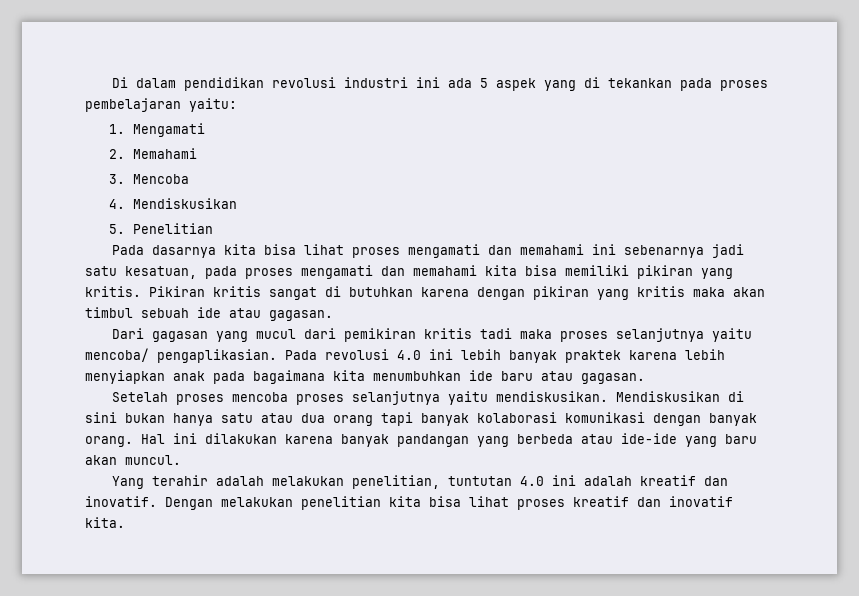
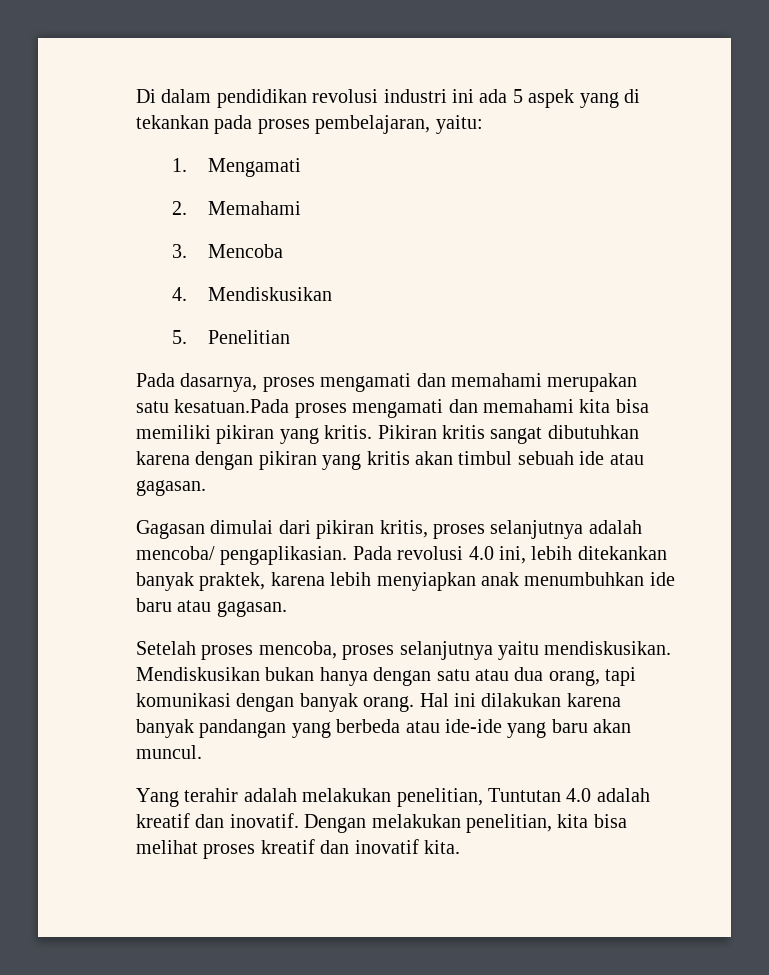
- Di dalam pendidikan revolusi industri ini ada 5 aspek yang di tekankan pada proses pembelajaran yaitu:
+ Di dalam pendidikan revolusi industri ini ada 5 aspek yang di tekankan pada proses pembelajaran, yaitu:
- Pada dasarnya kita bisa lihat proses mengamati dan memahami ini sebenarnya jadi satu kesatuan, pada proses mengamati dan memahami kita bisa memiliki pikiran yang kritis.
+ Pada dasarnya, proses mengamati dan memahami merupakan satu kesatuan.Pada proses mengamati dan memahami kita bisa memiliki pikiran yang kritis.
- Pikiran kritis sangat di butuhkan karena dengan pikiran yang kritis maka akan timbul sebuah ide atau gagasan.
+ Pikiran kritis sangat dibutuhkan karena dengan pikiran yang kritis akan timbul sebuah ide atau gagasan.
- Dari gagasan yang mucul dari pemikiran kritis tadi maka proses selanjutnya yaitu mencoba/ pengaplikasian.
+ Gagasan dimulai dari pikiran kritis, proses selanjutnya adalah mencoba/ pengaplikasian.
- Pada revolusi 4.0 ini lebih banyak praktek karena lebih menyiapkan anak pada bagaimana kita menumbuhkan ide baru atau gagasan.
+ Pada revolusi 4.0 ini, lebih ditekankan banyak praktek, karena lebih menyiapkan anak menumbuhkan ide baru atau gagasan.
- Setelah proses mencoba proses selanjutnya yaitu mendiskusikan.
+ Setelah proses mencoba, proses selanjutnya yaitu mendiskusikan.
- Mendiskusikan di sini bukan hanya satu atau dua orang tapi banyak kolaborasi komunikasi dengan banyak orang.
+ Mendiskusikan bukan hanya dengan satu atau dua orang, tapi komunikasi dengan banyak orang.
- Yang terahir adalah melakukan penelitian, tuntutan 4.0 ini adalah kreatif dan inovatif.
+ Yang terahir adalah melakukan penelitian, Tuntutan 4.0 adalah kreatif dan inovatif.
- Dengan melakukan penelitian kita bisa lihat proses kreatif dan inovatif kita.
+ Dengan melakukan penelitian, kita bisa melihat proses kreatif dan inovatif kita.

